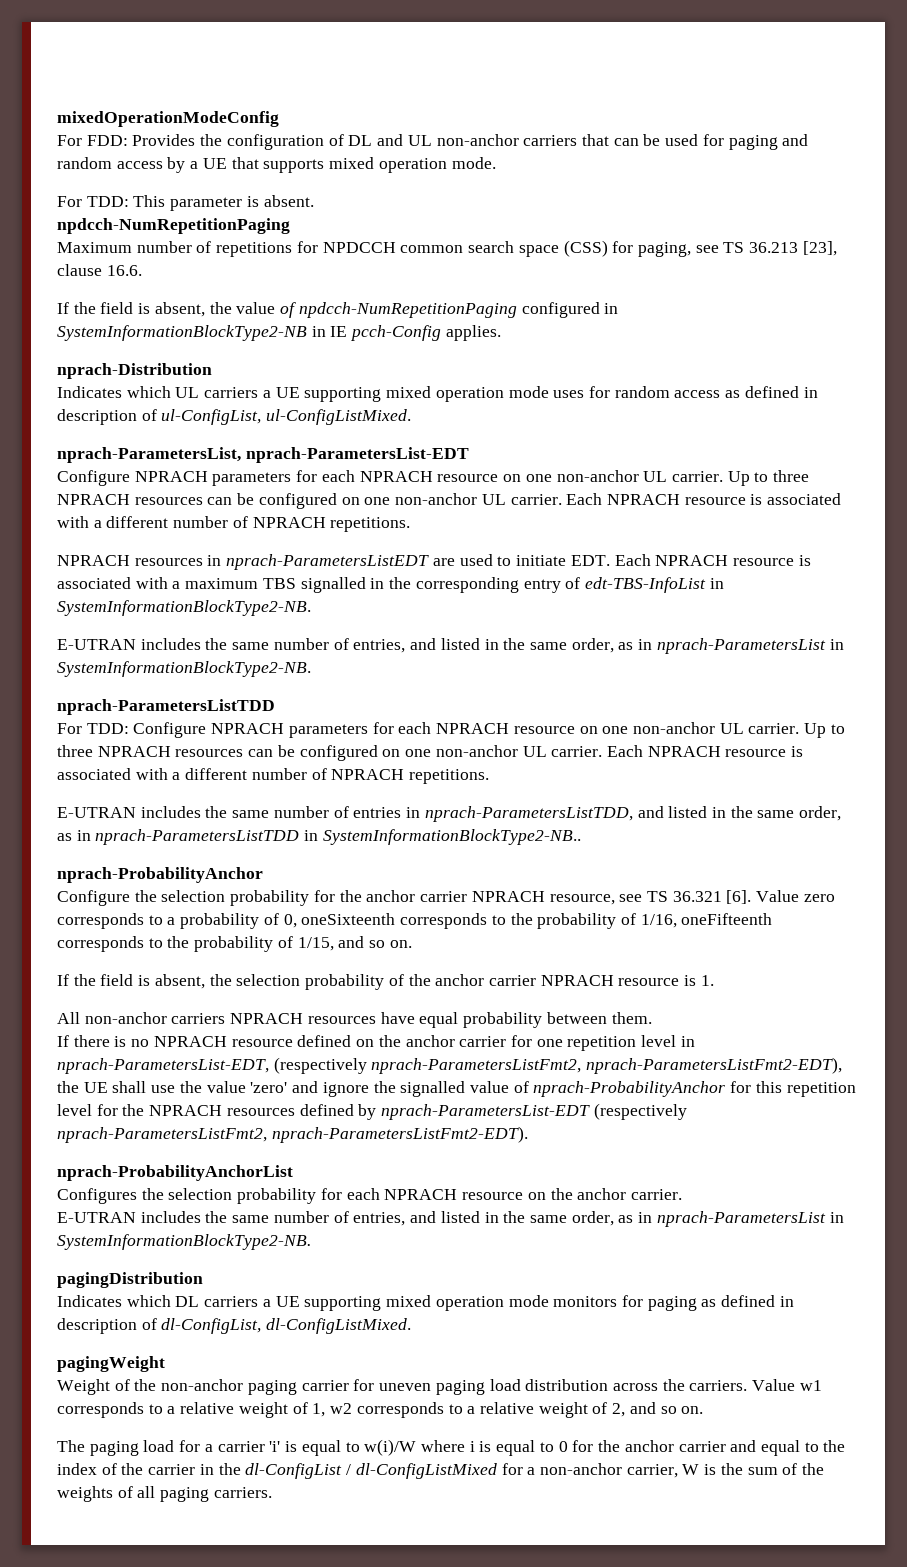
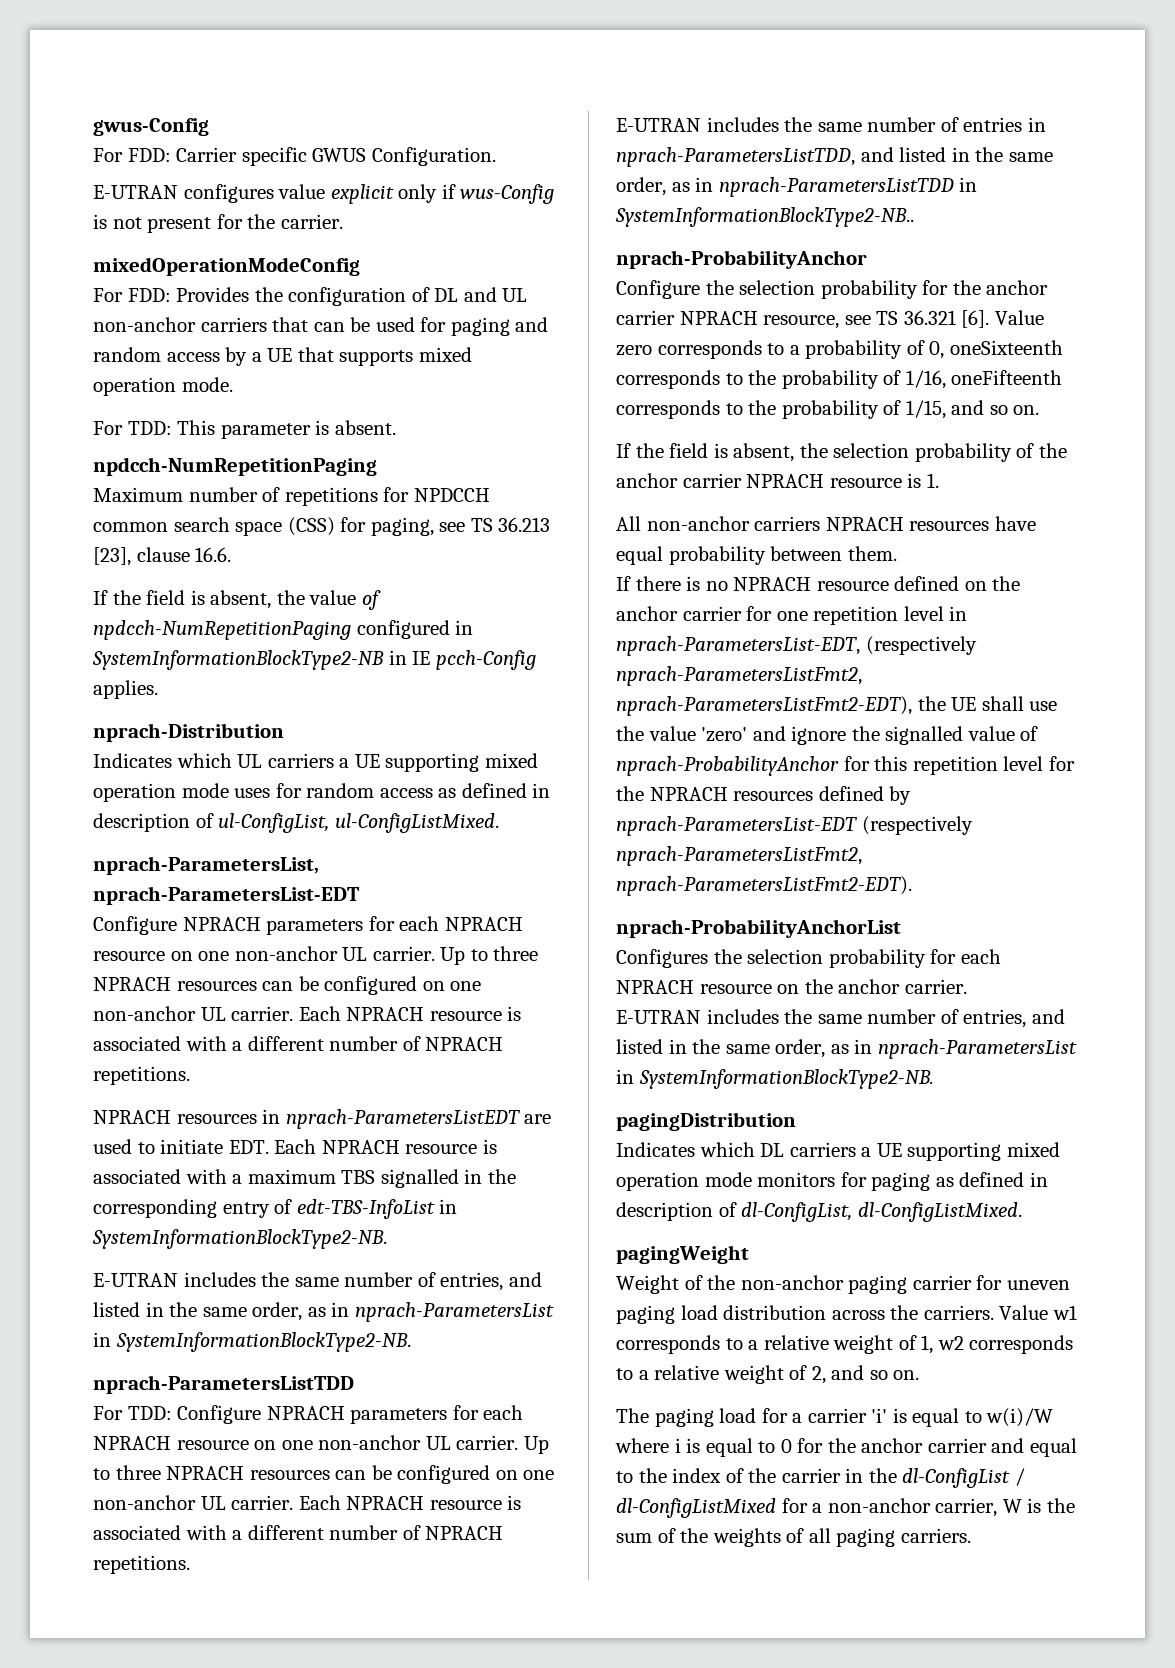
+ gwus-Config
+ For FDD: Carrier specific GWUS Configuration.
+ E-UTRAN configures value explicit only if wus-Config is not present for the carrier.

